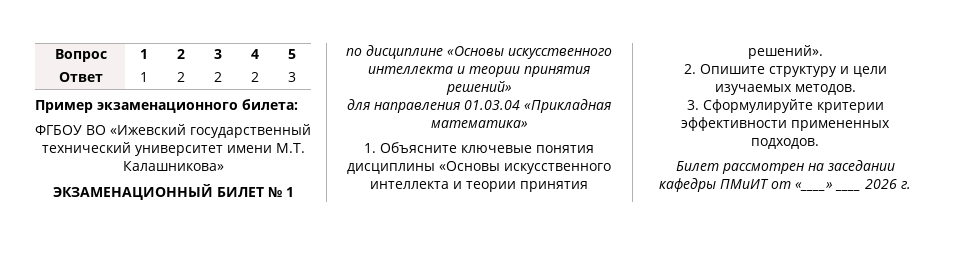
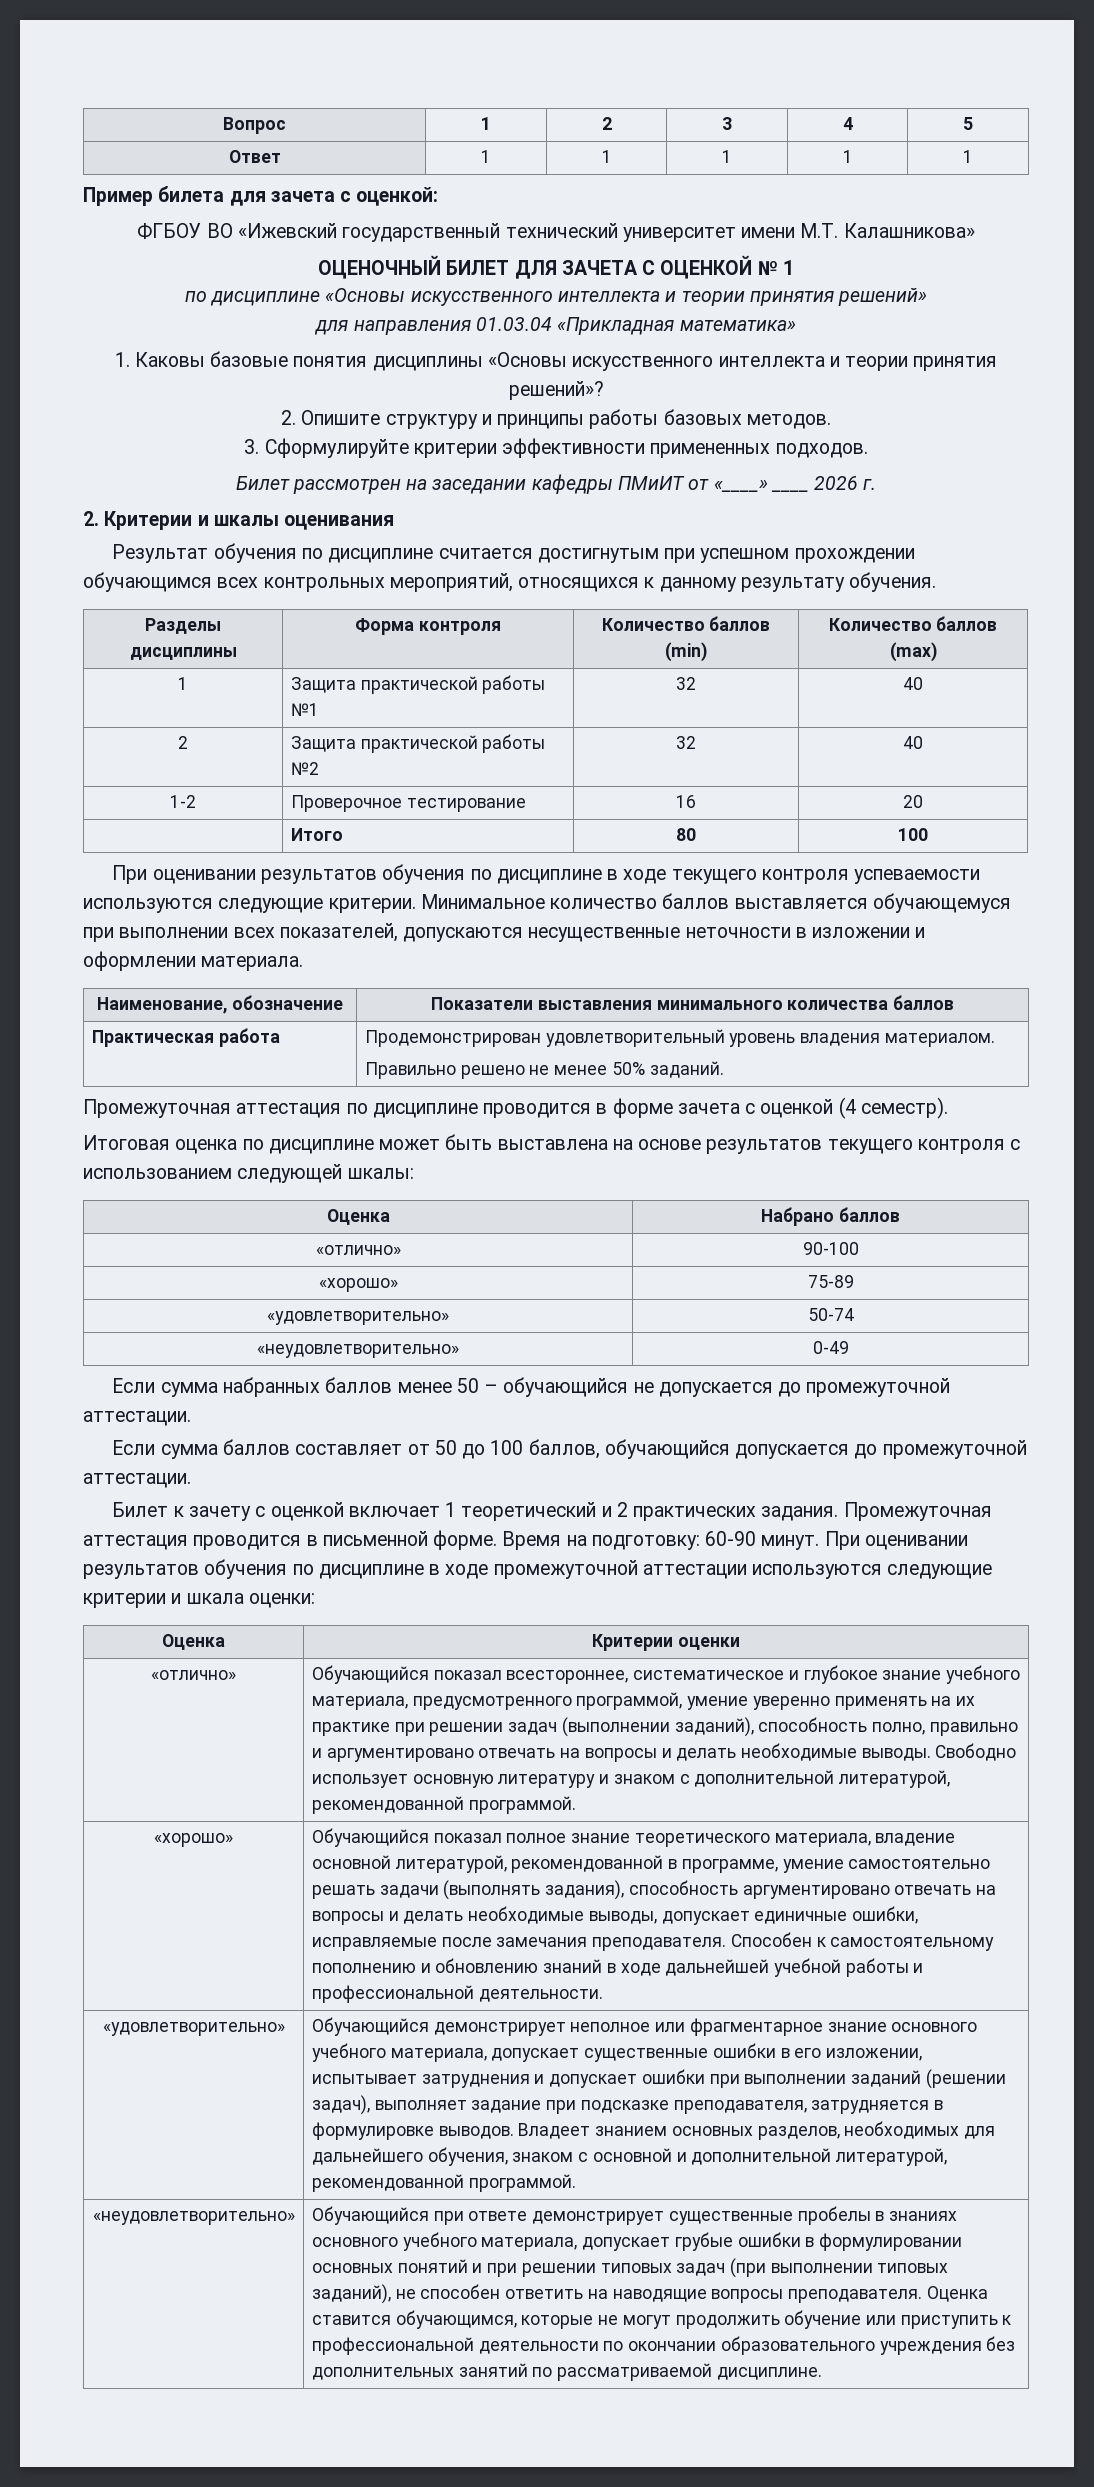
- Ответ | 1 | 2 | 2 | 2 | 3
- Пример экзаменационного билета:
+ Ответ | 1 | 1 | 1 | 1 | 1
+ Пример билета для зачета с оценкой:
- ЭКЗАМЕНАЦИОННЫЙ БИЛЕТ № 1
+ ОЦЕНОЧНЫЙ БИЛЕТ ДЛЯ ЗАЧЕТА С ОЦЕНКОЙ № 1
- 1. Объясните ключевые понятия дисциплины «Основы искусственного интеллекта и теории принятия решений».
+ 1. Каковы базовые понятия дисциплины «Основы искусственного интеллекта и теории принятия решений»?
- 2. Опишите структуру и цели изучаемых методов.
+ 2. Опишите структуру и принципы работы базовых методов.
+ 2. Критерии и шкалы оценивания
+ Результат обучения по дисциплине считается достигнутым при успешном прохождении обучающимся всех контрольных мероприятий, относящихся к данному результату обучения.
+ Разделы дисциплины | Форма контроля | Количество баллов (min) | Количество баллов (max)
+ 1 | Защита практической работы №1 | 32 | 40
+ 2 | Защита практической работы №2 | 32 | 40
+ 1-2 | Проверочное тестирование | 16 | 20
+ | Итого | 80 | 100
+ При оценивании результатов обучения по дисциплине в ходе текущего контроля успеваемости используются следующие критерии. Минимальное количество баллов выставляется обучающемуся при выполнении всех показателей, допускаются несущественные неточности в изложении и оформлении материала.
+ Наименование, обозначение | Показатели выставления минимального количества баллов
+ Практическая работа | Продемонстрирован удовлетворительный уровень владения материалом.
+ Правильно решено не менее 50% заданий.
+ Промежуточная аттестация по дисциплине проводится в форме зачета с оценкой (4 семестр).
+ Итоговая оценка по дисциплине может быть выставлена на основе результатов текущего контроля с использованием следующей шкалы:
+ Оценка | Набрано баллов
+ «отлично» | 90-100
+ «хорошо» | 75-89
+ «удовлетворительно» | 50-74
+ «неудовлетворительно» | 0-49
+ Если сумма набранных баллов менее 50 – обучающийся не допускается до промежуточной аттестации.
+ Если сумма баллов составляет от 50 до 100 баллов, обучающийся допускается до промежуточной аттестации.
+ Билет к зачету с оценкой включает 1 теоретический и 2 практических задания. Промежуточная аттестация проводится в письменной форме. Время на подготовку: 60-90 минут. При оценивании результатов обучения по дисциплине в ходе промежуточной аттестации используются следующие критерии и шкала оценки:
+ Оценка | Критерии оценки
+ «отлично» | Обучающийся показал всестороннее, систематическое и глубокое знание учебного материала, предусмотренного программой, умение уверенно применять на их практике при решении задач (выполнении заданий), способность полно, правильно и аргументировано отвечать на вопросы и делать необходимые выводы. Свободно использует основную литературу и знаком с дополнительной литературой, рекомендованной программой.
+ «хорошо» | Обучающийся показал полное знание теоретического материала, владение основной литературой, рекомендованной в программе, умение самостоятельно решать задачи (выполнять задания), способность аргументировано отвечать на вопросы и делать необходимые выводы, допускает единичные ошибки, исправляемые после замечания преподавателя. Способен к самостоятельному пополнению и обновлению знаний в ходе дальнейшей учебной работы и профессиональной деятельности.
+ «удовлетворительно» | Обучающийся демонстрирует неполное или фрагментарное знание основного учебного материала, допускает существенные ошибки в его изложении, испытывает затруднения и допускает ошибки при выполнении заданий (решении задач), выполняет задание при подсказке преподавателя, затрудняется в формулировке выводов. Владеет знанием основных разделов, необходимых для дальнейшего обучения, знаком с основной и дополнительной литературой, рекомендованной программой.
+ «неудовлетворительно» | Обучающийся при ответе демонстрирует существенные пробелы в знаниях основного учебного материала, допускает грубые ошибки в формулировании основных понятий и при решении типовых задач (при выполнении типовых заданий), не способен ответить на наводящие вопросы преподавателя. Оценка ставится обучающимся, которые не могут продолжить обучение или приступить к профессиональной деятельности по окончании образовательного учреждения без дополнительных занятий по рассматриваемой дисциплине.

